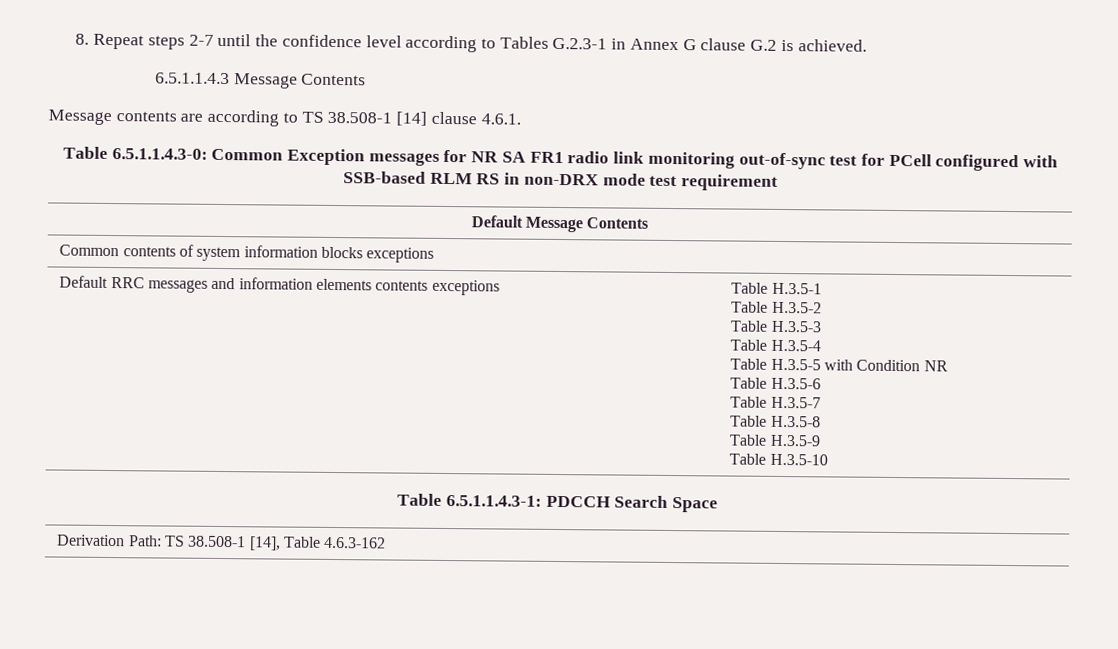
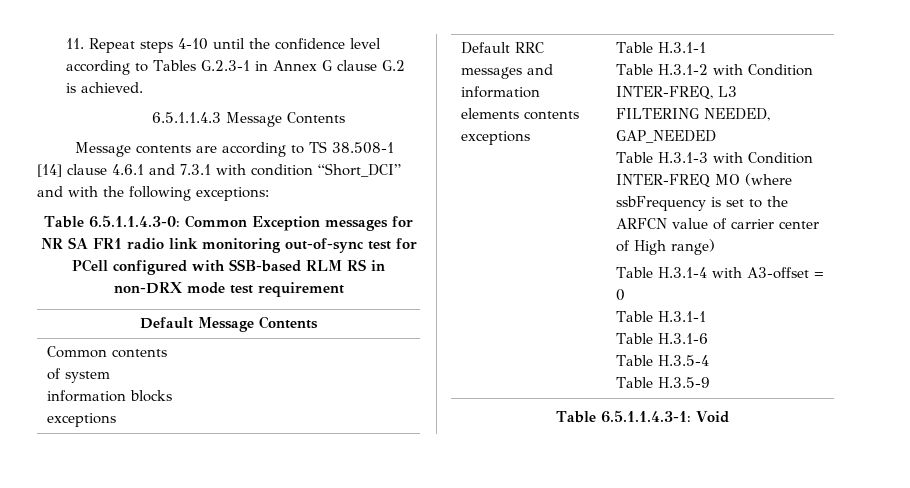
- 8. Repeat steps 2-7 until the confidence level according to Tables G.2.3-1 in Annex G clause G.2 is achieved.
+ 11. Repeat steps 4-10 until the confidence level according to Tables G.2.3-1 in Annex G clause G.2 is achieved.
- Message contents are according to TS 38.508-1 [14] clause 4.6.1.
+ Message contents are according to TS 38.508-1 [14] clause 4.6.1 and 7.3.1 with condition “Short_DCI” and with the following exceptions:
- Default RRC messages and information elements contents exceptions | Table H.3.5-1
- Table H.3.5-2
- Table H.3.5-3
+ Default RRC messages and information elements contents exceptions | Table H.3.1-1
+ Table H.3.1-2 with Condition INTER-FREQ, L3 FILTERING NEEDED, GAP_NEEDED
+ Table H.3.1-3 with Condition INTER-FREQ MO (where ssbFrequency is set to the ARFCN value of carrier center of High range)
+ Table H.3.1-4 with A3-offset = 0
+ Table H.3.1-1
+ Table H.3.1-6
  Table H.3.5-4
- Table H.3.5-5 with Condition NR
- Table H.3.5-6
- Table H.3.5-7
- Table H.3.5-8
- Table H.3.5-10
- Table 6.5.1.1.4.3-1: PDCCH Search Space
- Derivation Path: TS 38.508-1 [14], Table 4.6.3-162
+ Table 6.5.1.1.4.3-1: Void

